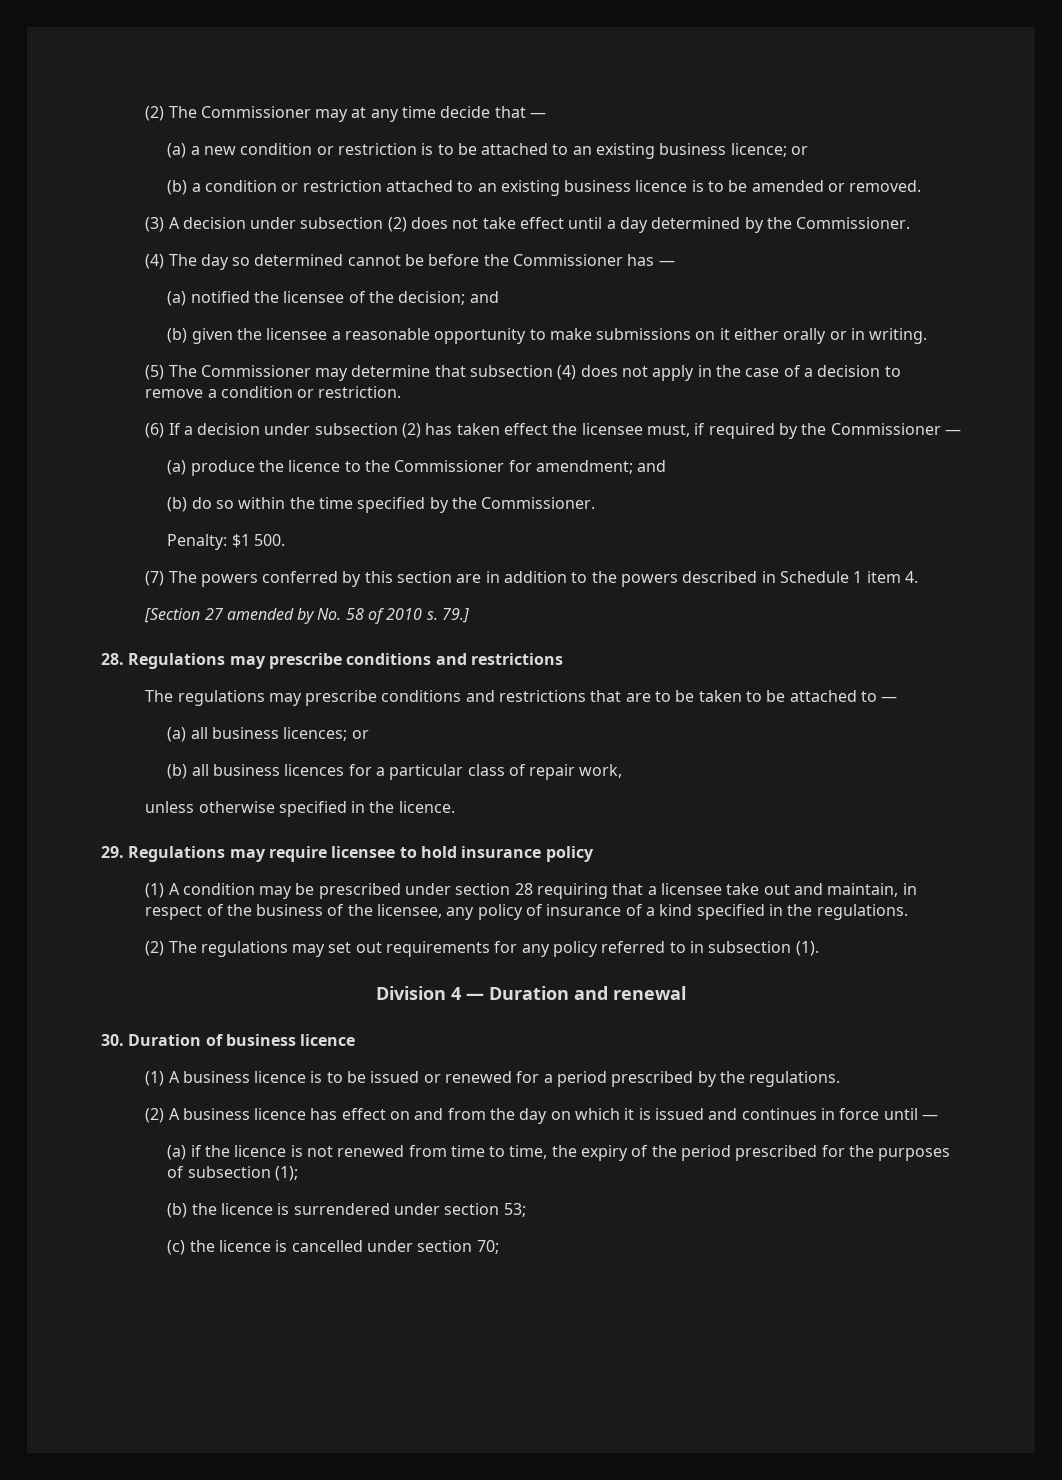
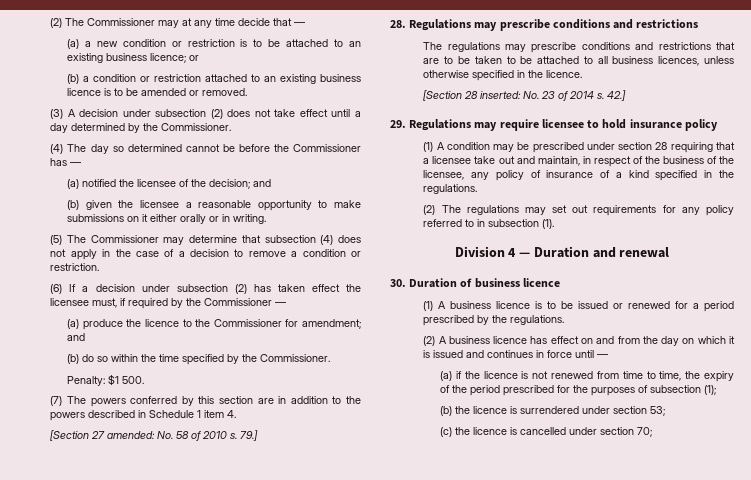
- [Section 27 amended by No. 58 of 2010 s.
+ [Section 27 amended: No. 58 of 2010 s.
- The regulations may prescribe conditions and restrictions that are to be taken to be attached to —
- (a) all business licences; or
- (b) all business licences for a particular class of repair work,
- unless otherwise specified in the licence.
+ The regulations may prescribe conditions and restrictions that are to be taken to be attached to all business licences, unless otherwise specified in the licence.
+ [Section 28 inserted: No. 23 of 2014 s. 42.]

